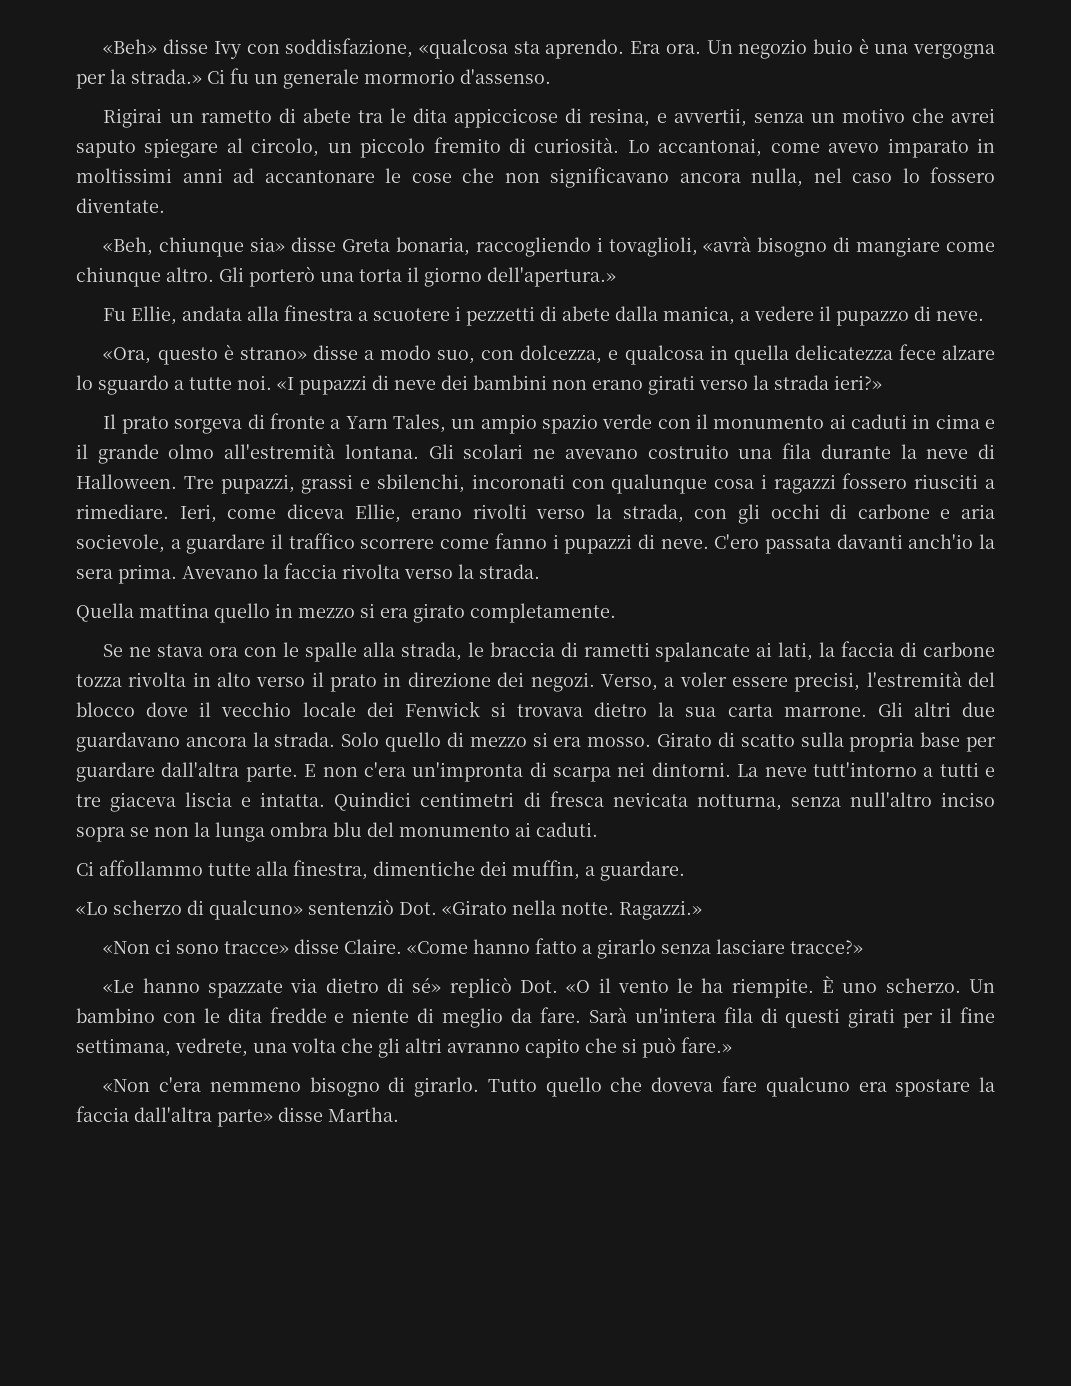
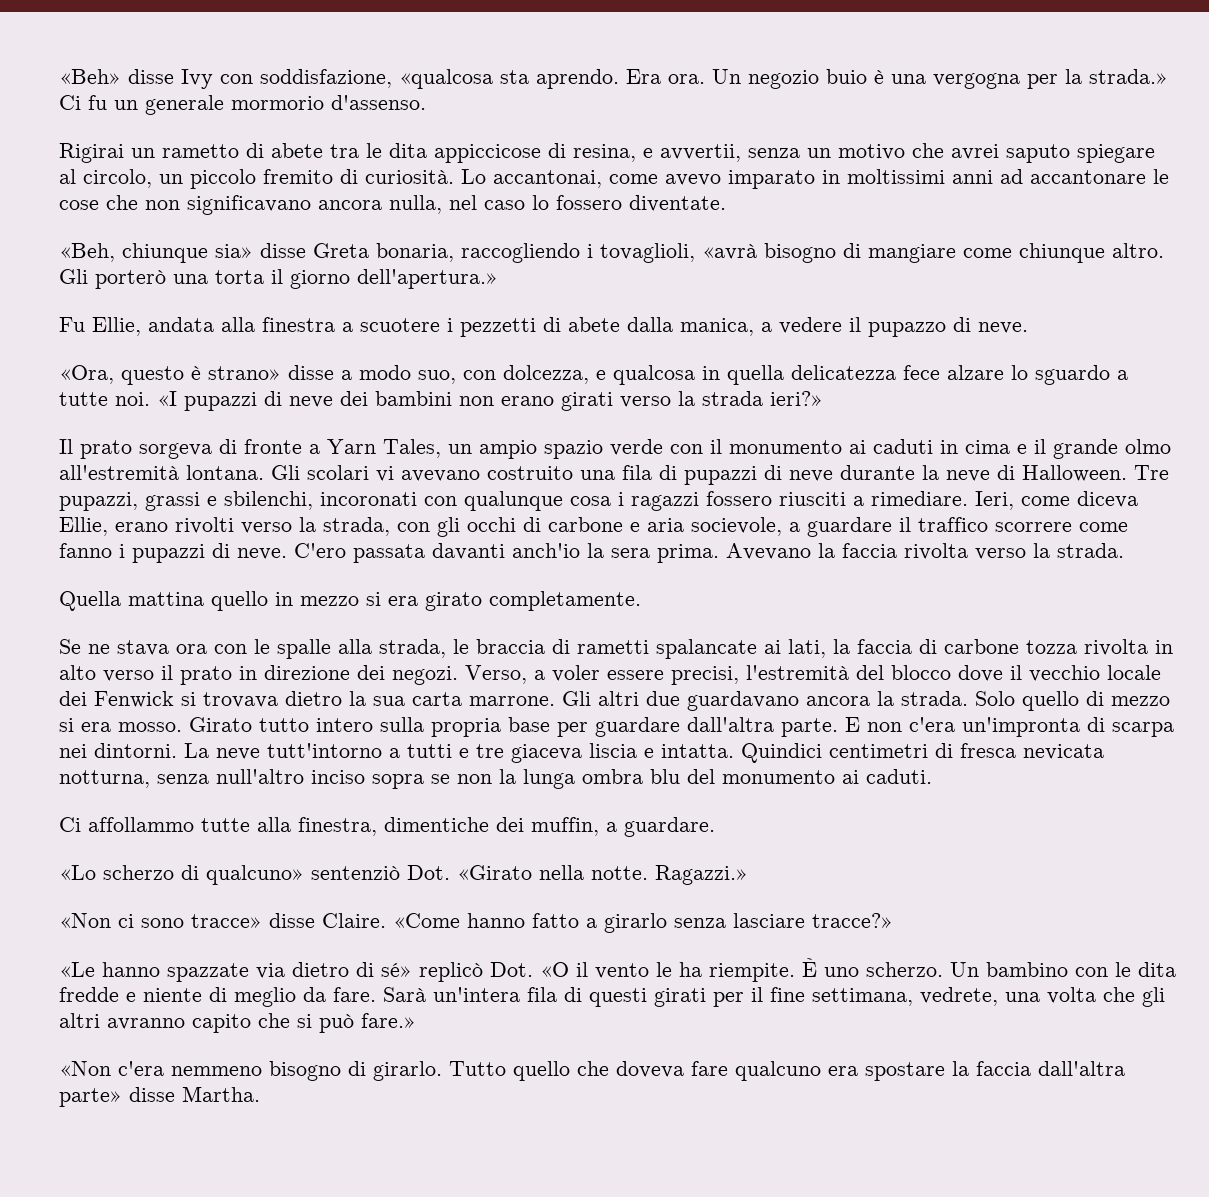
- Gli scolari ne avevano costruito una fila durante la neve di Halloween.
+ Gli scolari vi avevano costruito una fila di pupazzi di neve durante la neve di Halloween.
- Girato di scatto sulla propria base per guardare dall'altra parte.
+ Girato tutto intero sulla propria base per guardare dall'altra parte.

